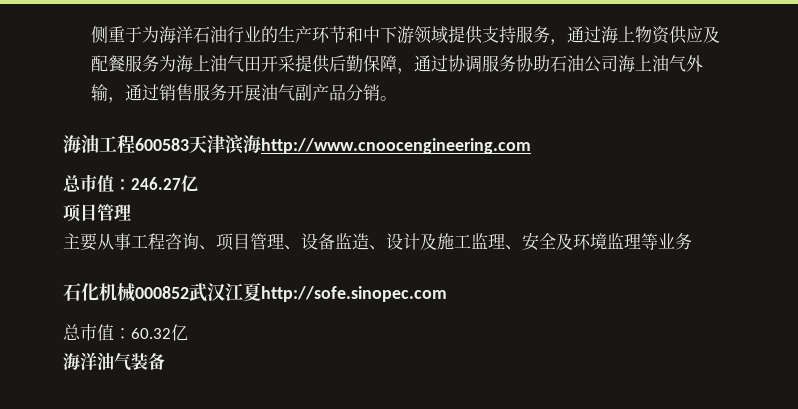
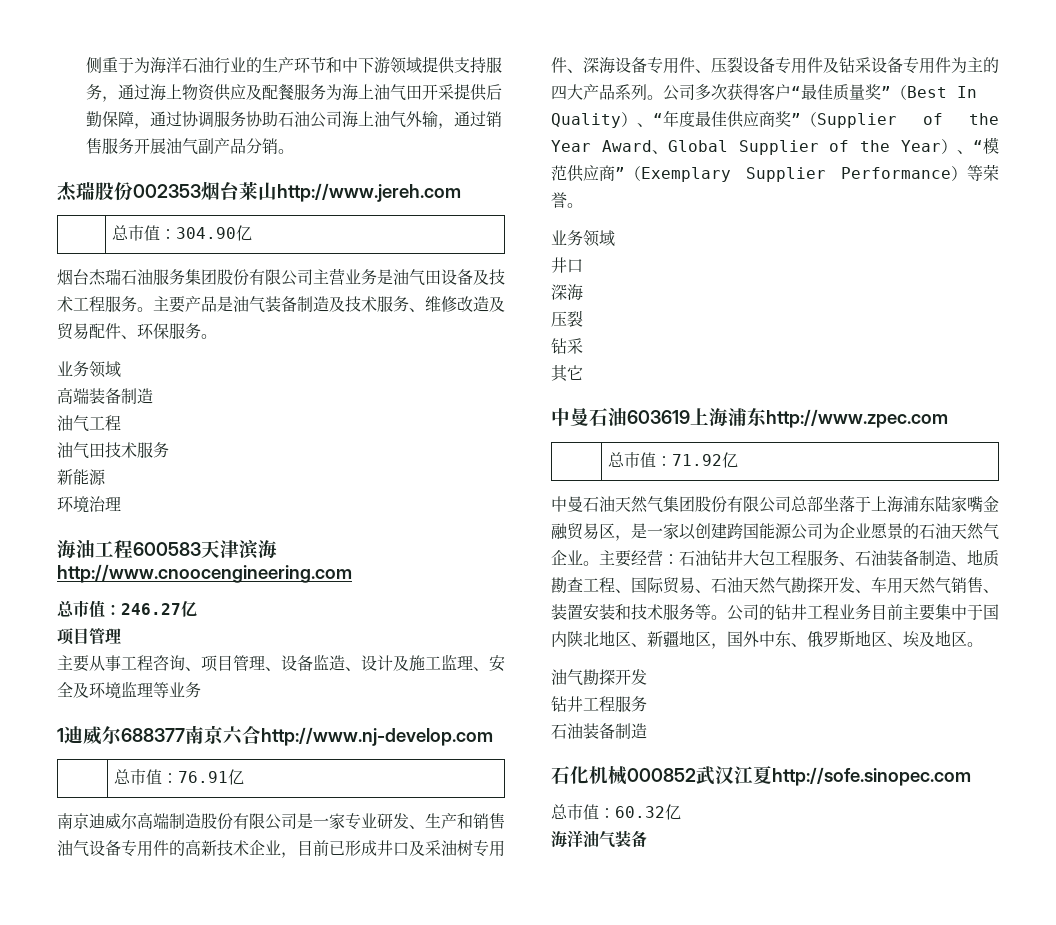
+ 杰瑞股份002353烟台莱山http://www.jereh.com
+ | 总市值：304.90亿
+ 烟台杰瑞石油服务集团股份有限公司主营业务是油气田设备及技术工程服务。主要产品是油气装备制造及技术服务、维修改造及贸易配件、环保服务。
+ 业务领域
+ 高端装备制造
+ 油气工程
+ 油气田技术服务
+ 新能源
+ 环境治理
+ 1迪威尔688377南京六合http://www.nj-develop.com
+ | 总市值：76.91亿
+ 南京迪威尔高端制造股份有限公司是一家专业研发、生产和销售油气设备专用件的高新技术企业，目前已形成井口及采油树专用件、深海设备专用件、压裂设备专用件及钻采设备专用件为主的四大产品系列。公司多次获得客户“最佳质量奖”（Best In Quality）、“年度最佳供应商奖”（Supplier of the Year Award、Global Supplier of the Year）、“模范供应商”（Exemplary Supplier Performance）等荣誉。
+ 业务领域
+ 井口
+ 深海
+ 压裂
+ 钻采
+ 其它
+ 中曼石油603619上海浦东http://www.zpec.com
+ | 总市值：71.92亿
+ 中曼石油天然气集团股份有限公司总部坐落于上海浦东陆家嘴金融贸易区，是一家以创建跨国能源公司为企业愿景的石油天然气企业。主要经营：石油钻井大包工程服务、石油装备制造、地质勘查工程、国际贸易、石油天然气勘探开发、车用天然气销售、装置安装和技术服务等。公司的钻井工程业务目前主要集中于国内陕北地区、新疆地区，国外中东、俄罗斯地区、埃及地区。
+ 油气勘探开发
+ 钻井工程服务
+ 石油装备制造

